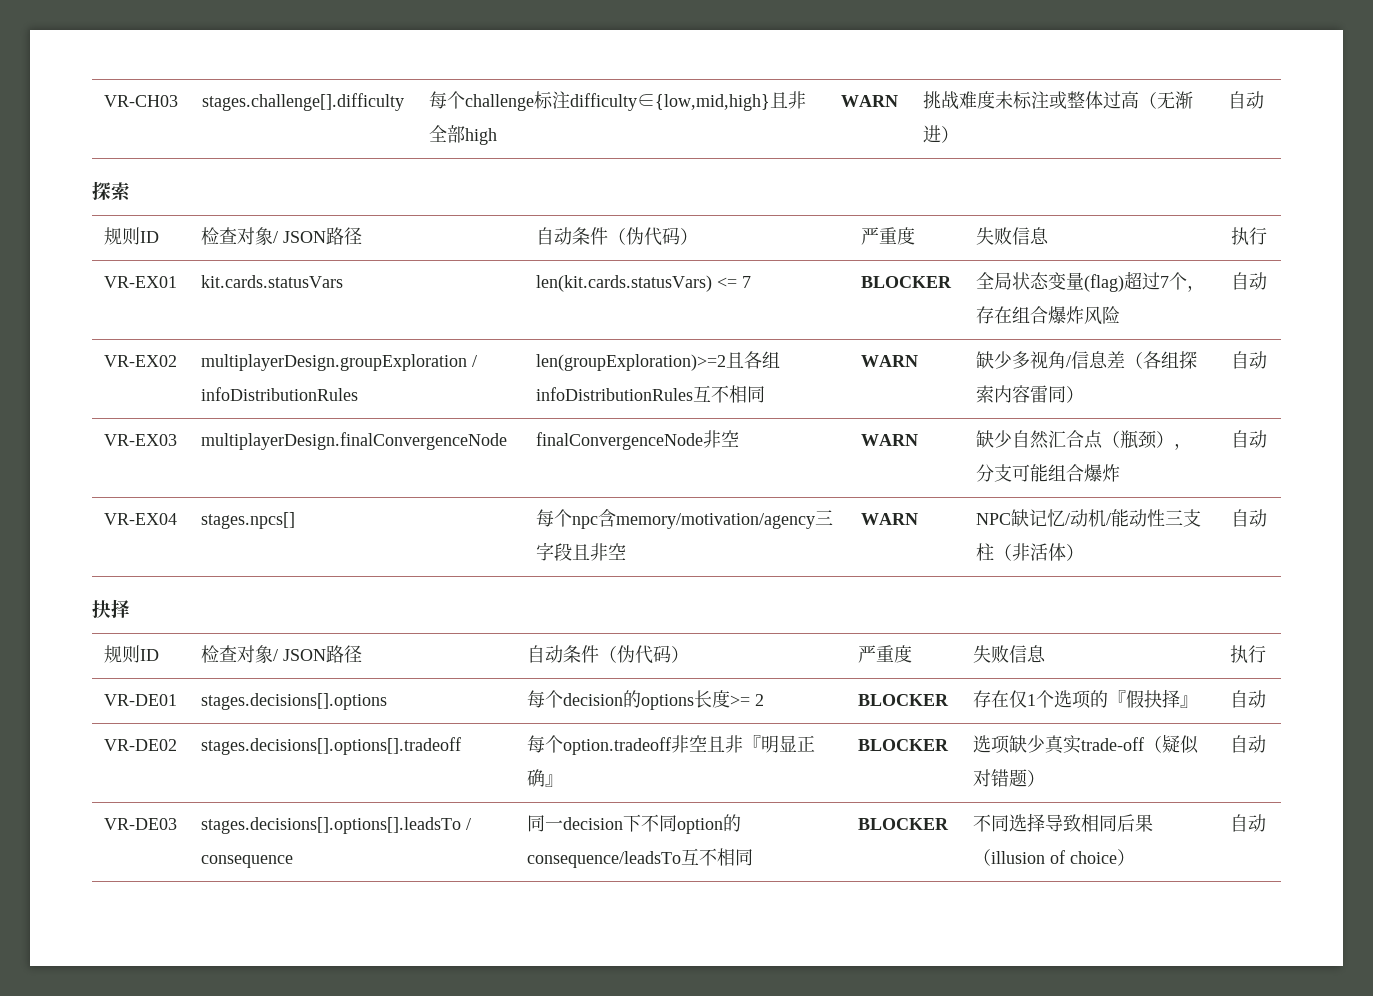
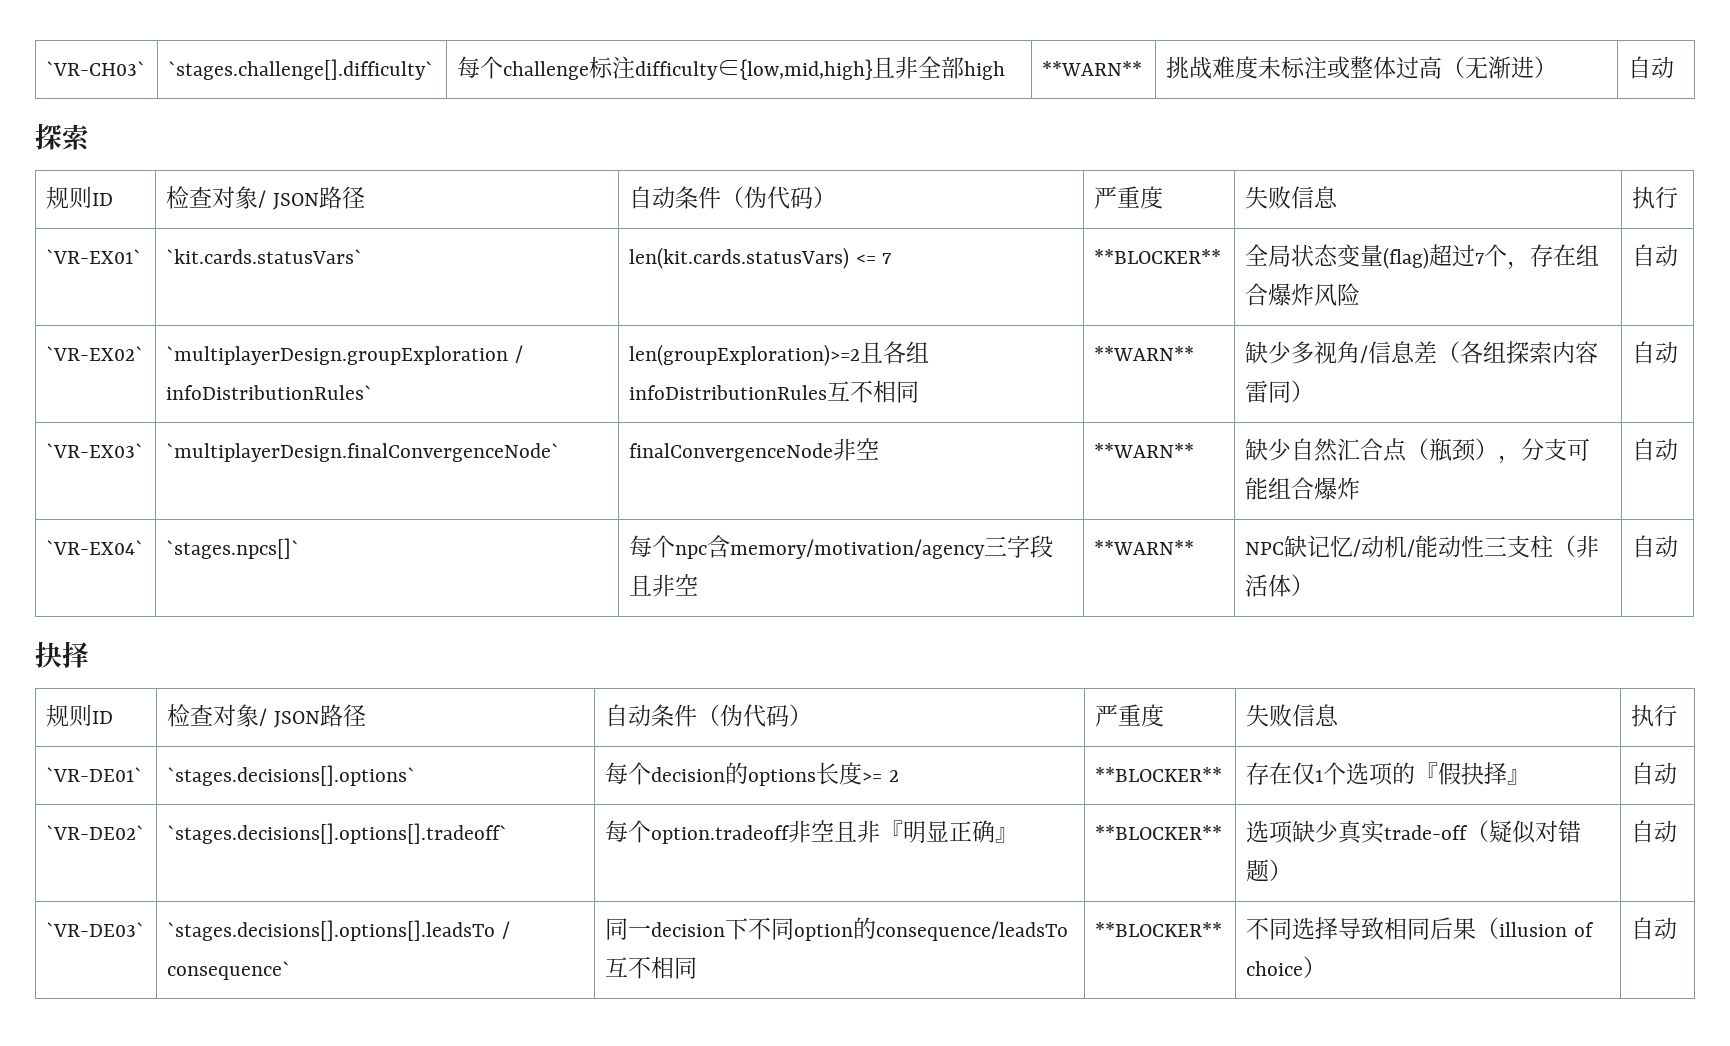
- VR-CH03 | stages.challenge[].difficulty | 每个challenge标注difficulty∈{low,mid,high}且非全部high | WARN | 挑战难度未标注或整体过高（无渐进） | 自动
+ `VR-CH03` | `stages.challenge[].difficulty` | 每个challenge标注difficulty∈{low,mid,high}且非全部high | **WARN** | 挑战难度未标注或整体过高（无渐进） | 自动
- VR-EX01 | kit.cards.statusVars | len(kit.cards.statusVars) <= 7 | BLOCKER | 全局状态变量(flag)超过7个，存在组合爆炸风险 | 自动
+ `VR-EX01` | `kit.cards.statusVars` | len(kit.cards.statusVars) <= 7 | **BLOCKER** | 全局状态变量(flag)超过7个，存在组合爆炸风险 | 自动
- VR-EX02 | multiplayerDesign.groupExploration / infoDistributionRules | len(groupExploration)>=2且各组infoDistributionRules互不相同 | WARN | 缺少多视角/信息差（各组探索内容雷同） | 自动
+ `VR-EX02` | `multiplayerDesign.groupExploration / infoDistributionRules` | len(groupExploration)>=2且各组infoDistributionRules互不相同 | **WARN** | 缺少多视角/信息差（各组探索内容雷同） | 自动
- VR-EX03 | multiplayerDesign.finalConvergenceNode | finalConvergenceNode非空 | WARN | 缺少自然汇合点（瓶颈），分支可能组合爆炸 | 自动
+ `VR-EX03` | `multiplayerDesign.finalConvergenceNode` | finalConvergenceNode非空 | **WARN** | 缺少自然汇合点（瓶颈），分支可能组合爆炸 | 自动
- VR-EX04 | stages.npcs[] | 每个npc含memory/motivation/agency三字段且非空 | WARN | NPC缺记忆/动机/能动性三支柱（非活体） | 自动
+ `VR-EX04` | `stages.npcs[]` | 每个npc含memory/motivation/agency三字段且非空 | **WARN** | NPC缺记忆/动机/能动性三支柱（非活体） | 自动
- VR-DE01 | stages.decisions[].options | 每个decision的options长度>= 2 | BLOCKER | 存在仅1个选项的『假抉择』 | 自动
+ `VR-DE01` | `stages.decisions[].options` | 每个decision的options长度>= 2 | **BLOCKER** | 存在仅1个选项的『假抉择』 | 自动
- VR-DE02 | stages.decisions[].options[].tradeoff | 每个option.tradeoff非空且非『明显正确』 | BLOCKER | 选项缺少真实trade-off（疑似对错题） | 自动
+ `VR-DE02` | `stages.decisions[].options[].tradeoff` | 每个option.tradeoff非空且非『明显正确』 | **BLOCKER** | 选项缺少真实trade-off（疑似对错题） | 自动
- VR-DE03 | stages.decisions[].options[].leadsTo / consequence | 同一decision下不同option的consequence/leadsTo互不相同 | BLOCKER | 不同选择导致相同后果（illusion of choice） | 自动
+ `VR-DE03` | `stages.decisions[].options[].leadsTo / consequence` | 同一decision下不同option的consequence/leadsTo互不相同 | **BLOCKER** | 不同选择导致相同后果（illusion of choice） | 自动

